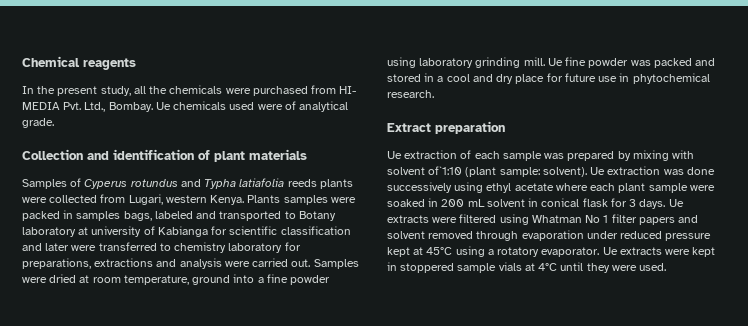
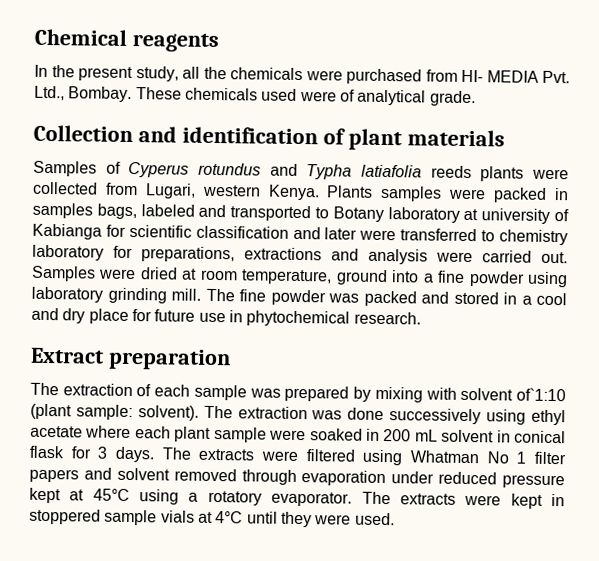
- Ue chemicals used were of analytical grade.
+ These chemicals used were of analytical grade.
- Ue fine powder was packed and stored in a cool and dry place for future use in phytochemical research.
+ The fine powder was packed and stored in a cool and dry place for future use in phytochemical research.
- Ue extraction of each sample was prepared by mixing with solvent of`1:10 (plant sample: solvent).
+ The extraction of each sample was prepared by mixing with solvent of`1:10 (plant sample: solvent).
- Ue extraction was done successively using ethyl acetate where each plant sample were soaked in 200 mL solvent in conical flask for 3 days.
+ The extraction was done successively using ethyl acetate where each plant sample were soaked in 200 mL solvent in conical flask for 3 days.
- Ue extracts were filtered using Whatman No 1 filter papers and solvent removed through evaporation under reduced pressure kept at 45°C using a rotatory evaporator.
+ The extracts were filtered using Whatman No 1 filter papers and solvent removed through evaporation under reduced pressure kept at 45°C using a rotatory evaporator.
- Ue extracts were kept in stoppered sample vials at 4°C until they were used.
+ The extracts were kept in stoppered sample vials at 4°C until they were used.

